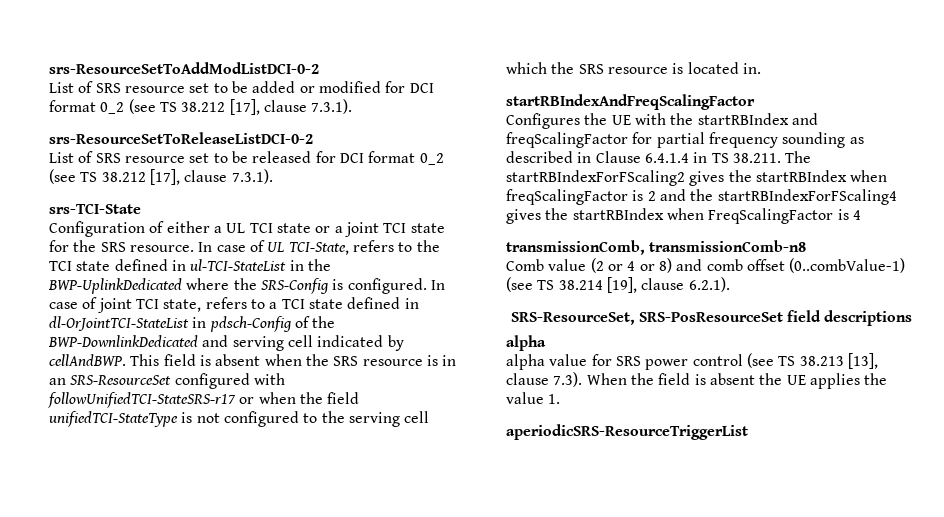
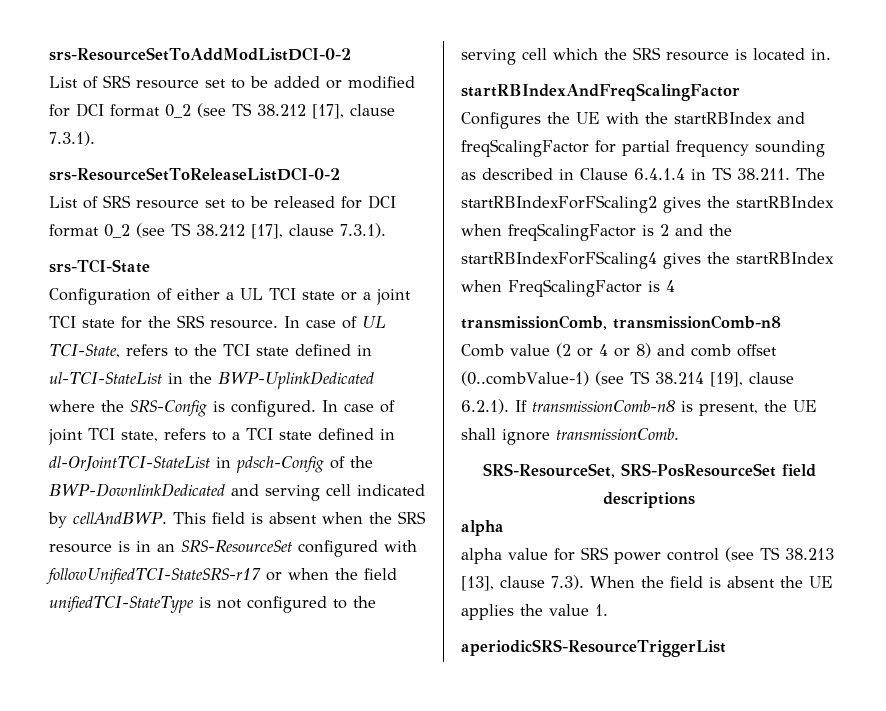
- Comb value (2 or 4 or 8) and comb offset (0..combValue-1) (see TS 38.214 [19], clause 6.2.1).
+ Comb value (2 or 4 or 8) and comb offset (0..combValue-1) (see TS 38.214 [19], clause 6.2.1). If transmissionComb-n8 is present, the UE shall ignore transmissionComb.

